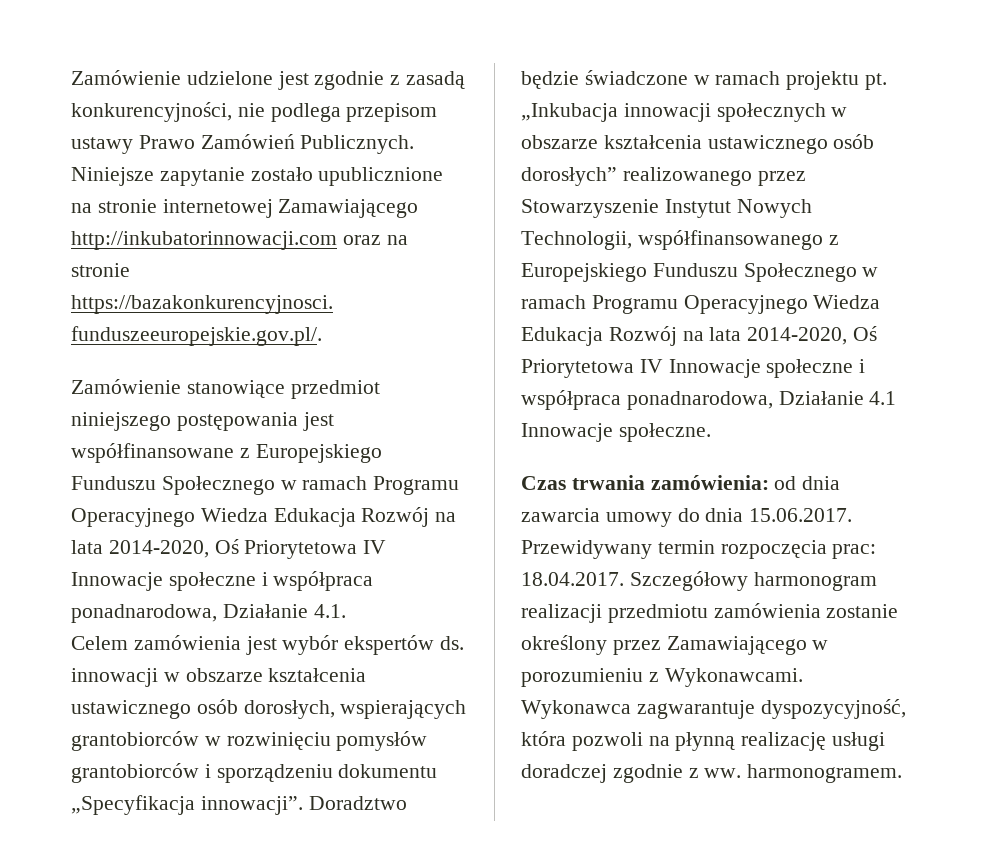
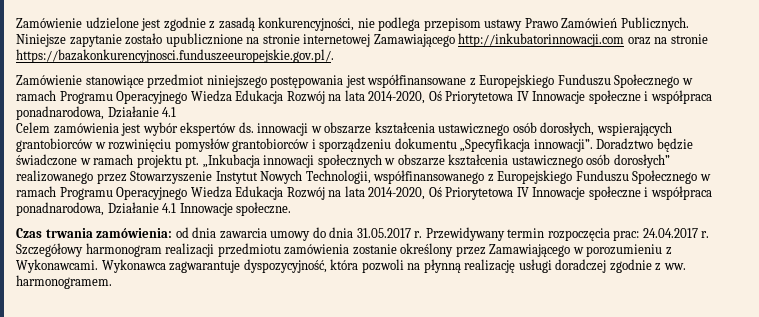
- Zamówienie stanowiące przedmiot niniejszego postępowania jest współfinansowane z Europejskiego Funduszu Społecznego w ramach Programu Operacyjnego Wiedza Edukacja Rozwój na lata 2014-2020, Oś Priorytetowa IV Innowacje społeczne i współpraca ponadnarodowa, Działanie 4.1.
+ Zamówienie stanowiące przedmiot niniejszego postępowania jest współfinansowane z Europejskiego Funduszu Społecznego w ramach Programu Operacyjnego Wiedza Edukacja Rozwój na lata 2014-2020, Oś Priorytetowa IV Innowacje społeczne i współpraca ponadnarodowa, Działanie 4.1
- Czas trwania zamówienia: od dnia zawarcia umowy do dnia 15.06.2017. Przewidywany termin rozpoczęcia prac: 18.04.2017. Szczegółowy harmonogram realizacji przedmiotu zamówienia zostanie określony przez Zamawiającego w porozumieniu z Wykonawcami.
+ Czas trwania zamówienia: od dnia zawarcia umowy do dnia 31.05.2017 r. Przewidywany termin rozpoczęcia prac: 24.04.2017 r. Szczegółowy harmonogram realizacji przedmiotu zamówienia zostanie określony przez Zamawiającego w porozumieniu z Wykonawcami.

